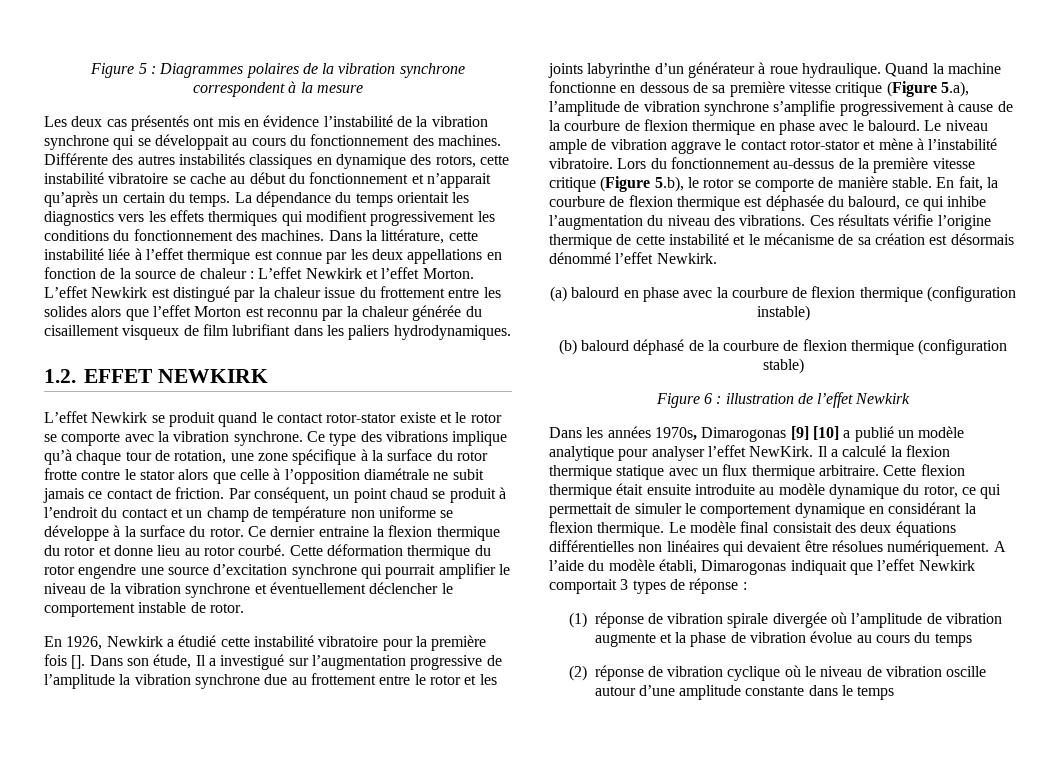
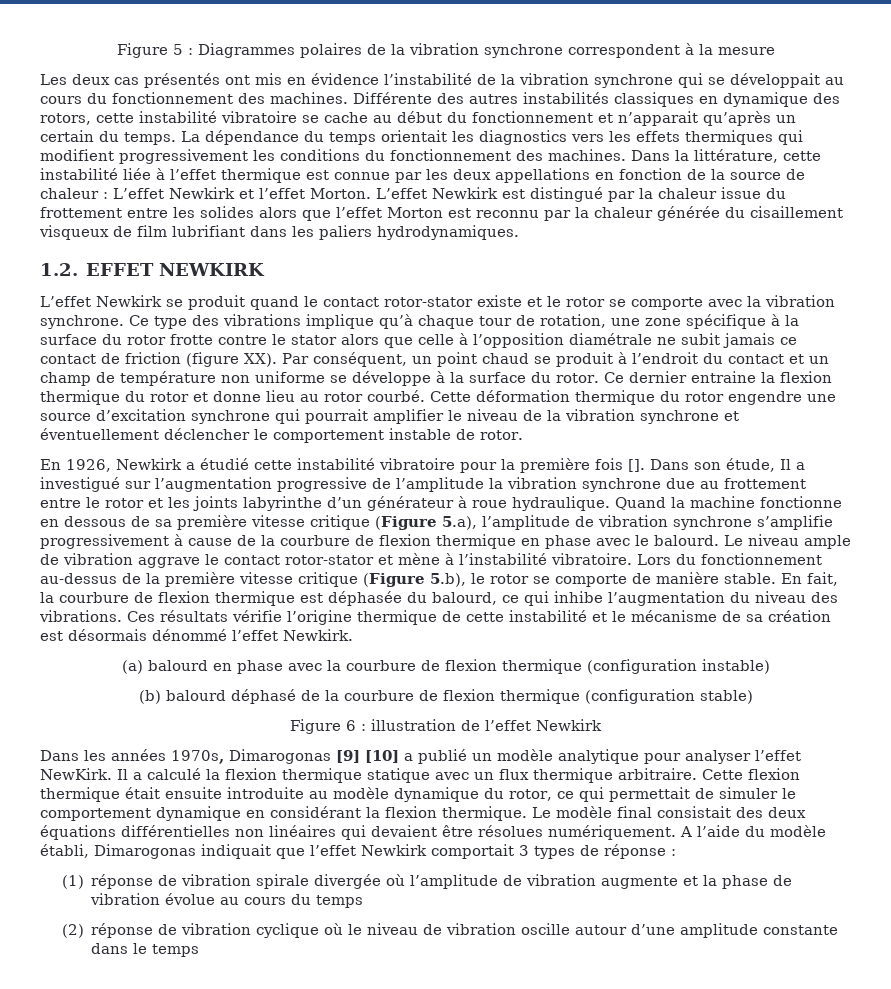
- Ce type des vibrations implique qu’à chaque tour de rotation, une zone spécifique à la surface du rotor frotte contre le stator alors que celle à l’opposition diamétrale ne subit jamais ce contact de friction. Par conséquent, un point chaud se produit à l’endroit du contact et un champ de température non uniforme se développe à la surface du rotor.
+ Ce type des vibrations implique qu’à chaque tour de rotation, une zone spécifique à la surface du rotor frotte contre le stator alors que celle à l’opposition diamétrale ne subit jamais ce contact de friction (figure XX). Par conséquent, un point chaud se produit à l’endroit du contact et un champ de température non uniforme se développe à la surface du rotor.

